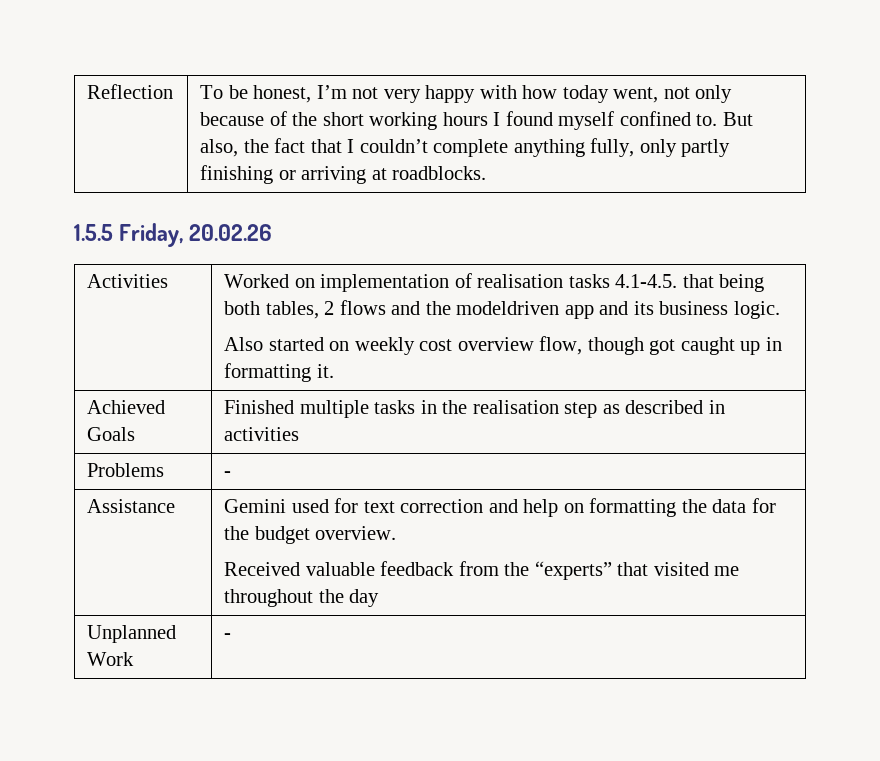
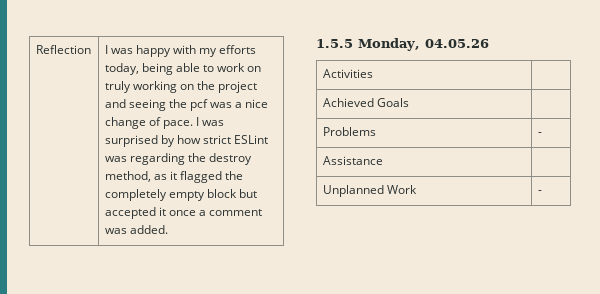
- To be honest, I’m not very happy with how today went, not only because of the short working hours I found myself confined to. But also, the fact that I couldn’t complete anything fully, only partly finishing or arriving at roadblocks.
+ I was happy with my efforts today, being able to work on truly working on the project and seeing the pcf was a nice change of pace. I was surprised by how strict ESLint was regarding the destroy method, as it flagged the completely empty block but accepted it once a comment was added.
- 1.5.5 Friday, 20.02.26
+ 1.5.5 Monday, 04.05.26
- Activities | Worked on implementation of realisation tasks 4.1-4.5. that being both tables, 2 flows and the modeldriven app and its business logic.
- Also started on weekly cost overview flow, though got caught up in formatting it.
- Achieved Goals | Finished multiple tasks in the realisation step as described in activities
+ Activities |
+ Achieved Goals |
  Problems | -
- Assistance | Gemini used for text correction and help on formatting the data for the budget overview.
- Received valuable feedback from the “experts” that visited me throughout the day
+ Assistance |

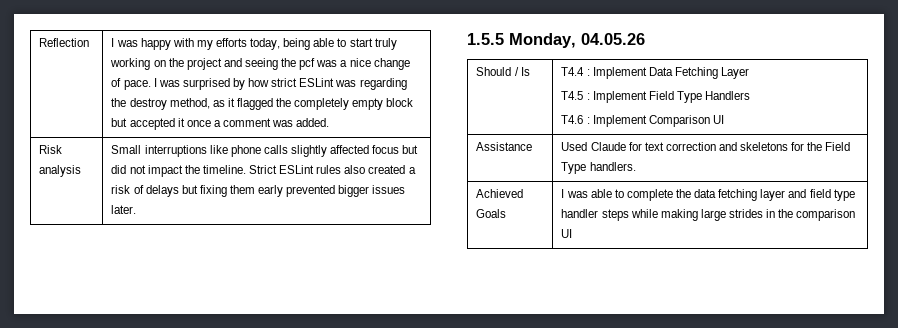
- I was happy with my efforts today, being able to work on truly working on the project and seeing the pcf was a nice change of pace.
+ I was happy with my efforts today, being able to start truly working on the project and seeing the pcf was a nice change of pace.
+ Risk analysis | Small interruptions like phone calls slightly affected focus but did not impact the timeline. Strict ESLint rules also created a risk of delays but fixing them early prevented bigger issues later.
  1.5.5 Monday, 04.05.26
- Activities |
- Achieved Goals |
- Problems | -
- Assistance |
- Unplanned Work | -
+ Should / Is | T4.4 : Implement Data Fetching Layer
+ T4.5 : Implement Field Type Handlers
+ T4.6 : Implement Comparison UI
+ Assistance | Used Claude for text correction and skeletons for the Field Type handlers.
+ Achieved Goals | I was able to complete the data fetching layer and field type handler steps while making large strides in the comparison UI

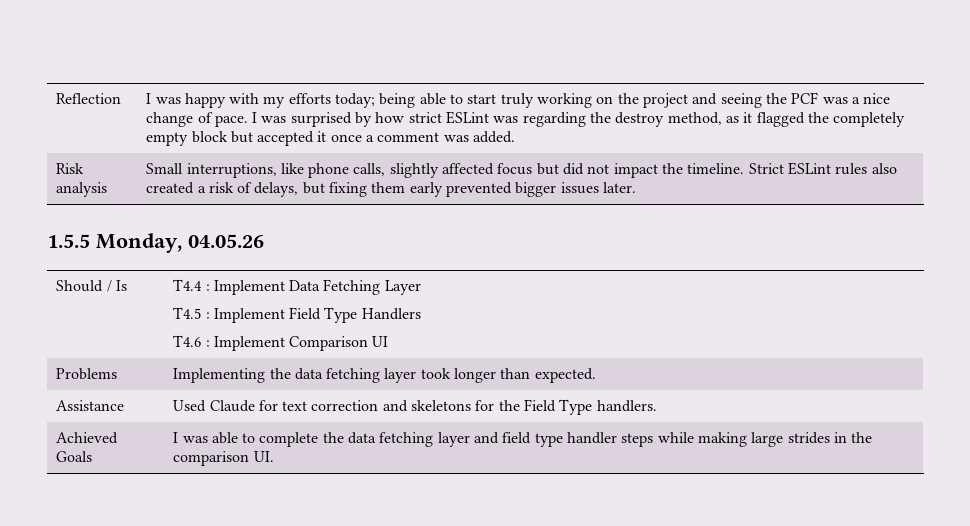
- I was happy with my efforts today, being able to start truly working on the project and seeing the pcf was a nice change of pace.
+ I was happy with my efforts today; being able to start truly working on the project and seeing the PCF was a nice change of pace.
- Risk analysis | Small interruptions like phone calls slightly affected focus but did not impact the timeline. Strict ESLint rules also created a risk of delays but fixing them early prevented bigger issues later.
+ Risk analysis | Small interruptions, like phone calls, slightly affected focus but did not impact the timeline. Strict ESLint rules also created a risk of delays, but fixing them early prevented bigger issues later.
+ Problems | Implementing the data fetching layer took longer than expected.
- Achieved Goals | I was able to complete the data fetching layer and field type handler steps while making large strides in the comparison UI
+ Achieved Goals | I was able to complete the data fetching layer and field type handler steps while making large strides in the comparison UI.

